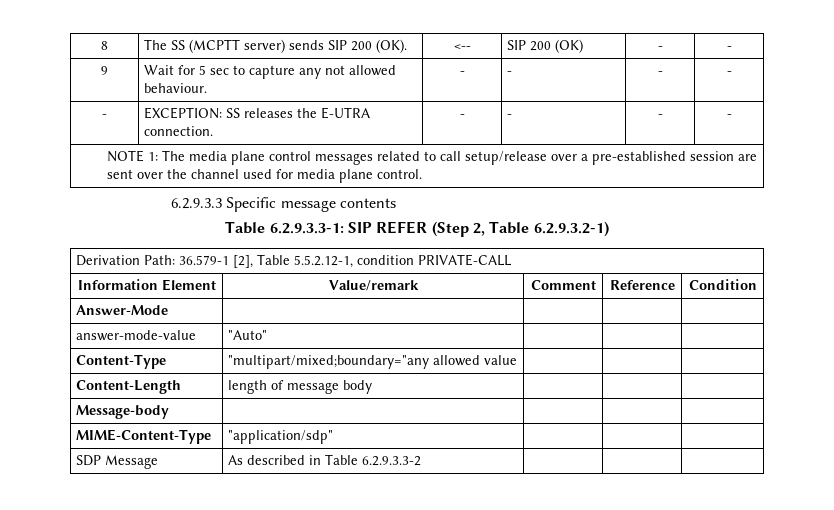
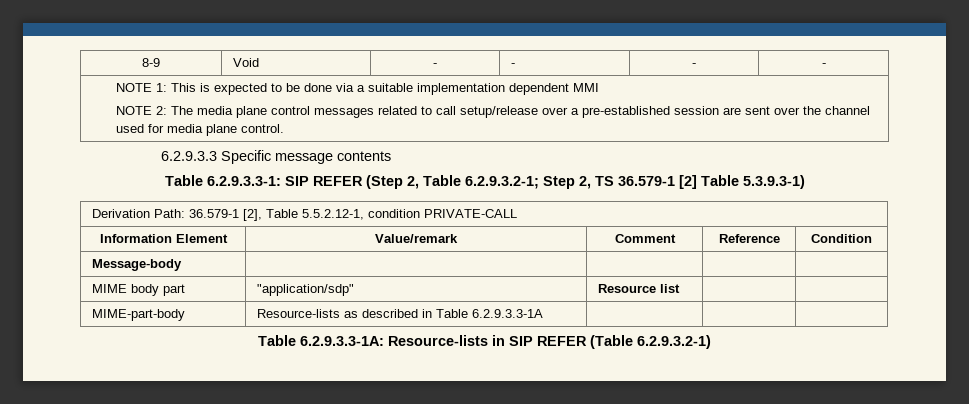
- 8 | The SS (MCPTT server) sends SIP 200 (OK). | <-- | SIP 200 (OK) | - | -
- 9 | Wait for 5 sec to capture any not allowed behaviour. | - | - | - | -
- - | EXCEPTION: SS releases the E-UTRA connection. | - | - | - | -
+ 8-9 | Void | - | - | - | -
- NOTE 1: The media plane control messages related to call setup/release over a pre-established session are sent over the channel used for media plane control.
+ NOTE 1: This is expected to be done via a suitable implementation dependent MMI
+ NOTE 2: The media plane control messages related to call setup/release over a pre-established session are sent over the channel used for media plane control.
- Table 6.2.9.3.3-1: SIP REFER (Step 2, Table 6.2.9.3.2-1)
+ Table 6.2.9.3.3-1: SIP REFER (Step 2, Table 6.2.9.3.2-1; Step 2, TS 36.579-1 [2] Table 5.3.9.3-1)
- Answer-Mode | | | |
- answer-mode-value | "Auto" | | |
- Content-Type | "multipart/mixed;boundary="any allowed value | | |
- Content-Length | length of message body | | |
  Message-body | | | |
- MIME-Content-Type | "application/sdp" | | |
- SDP Message | As described in Table 6.2.9.3.3-2 | | |
+ MIME body part | "application/sdp" | Resource list | |
+ MIME-part-body | Resource-lists as described in Table 6.2.9.3.3-1A | | |
+ Table 6.2.9.3.3-1A: Resource-lists in SIP REFER (Table 6.2.9.3.2-1)

